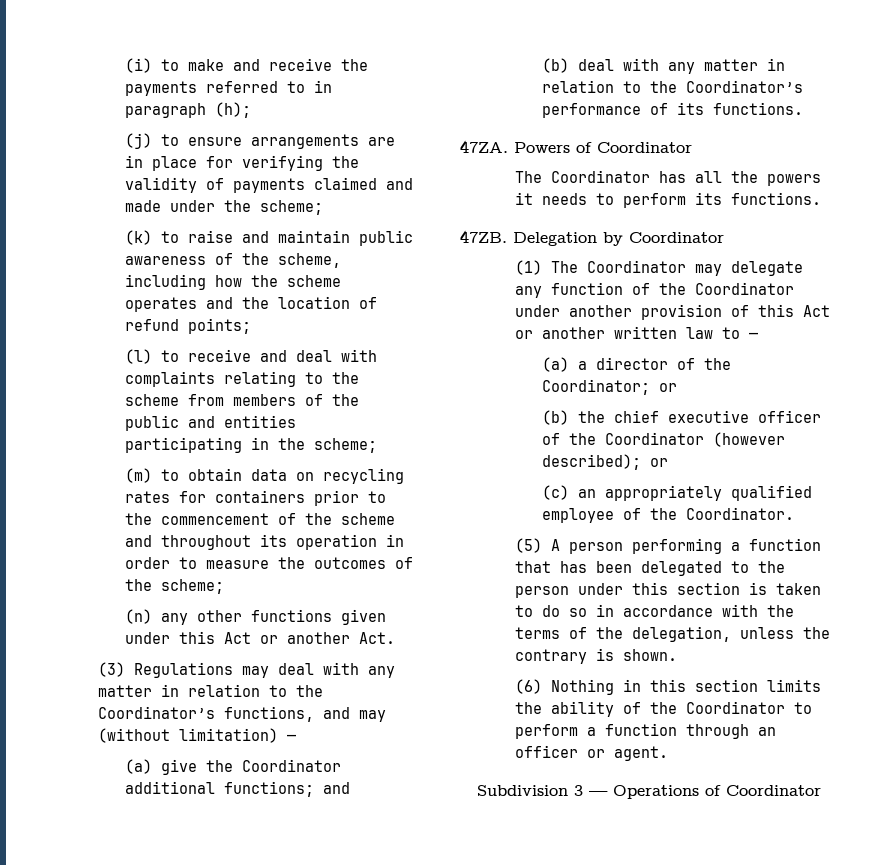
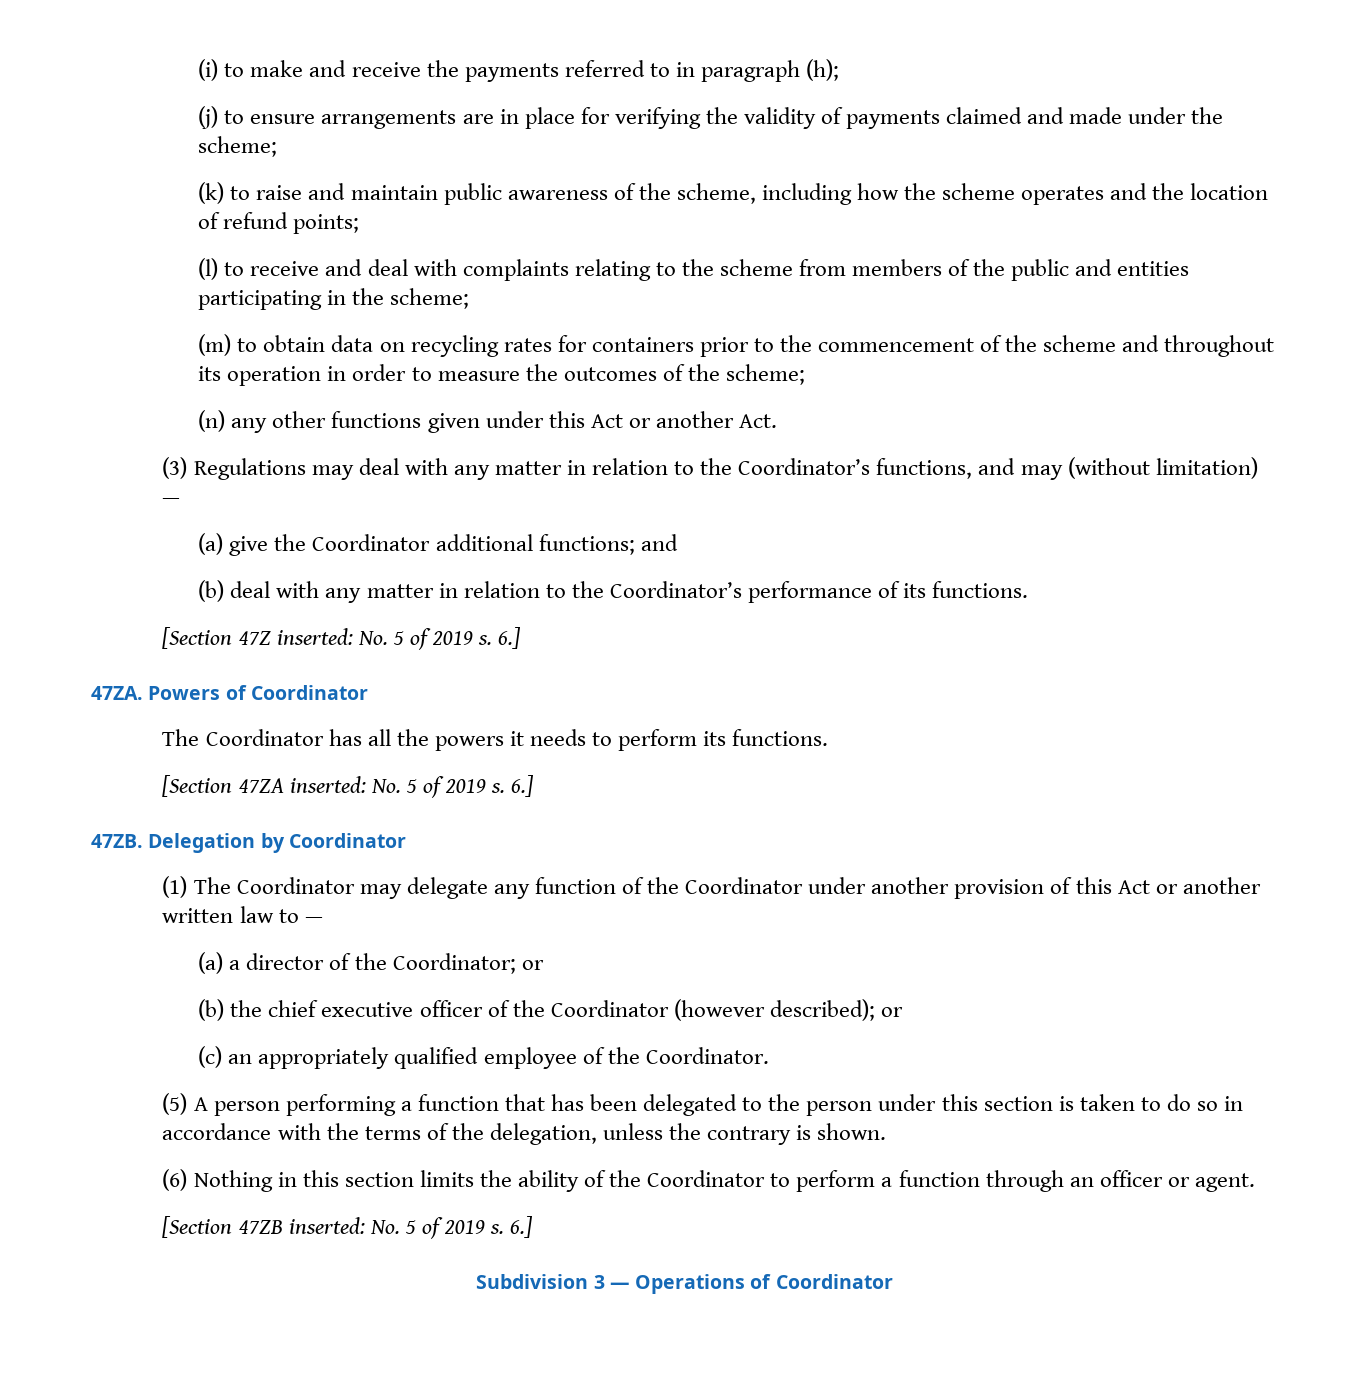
+ [Section 47Z inserted: No. 5 of 2019 s. 6.]
+ [Section 47ZA inserted: No. 5 of 2019 s. 6.]
+ [Section 47ZB inserted: No. 5 of 2019 s. 6.]

